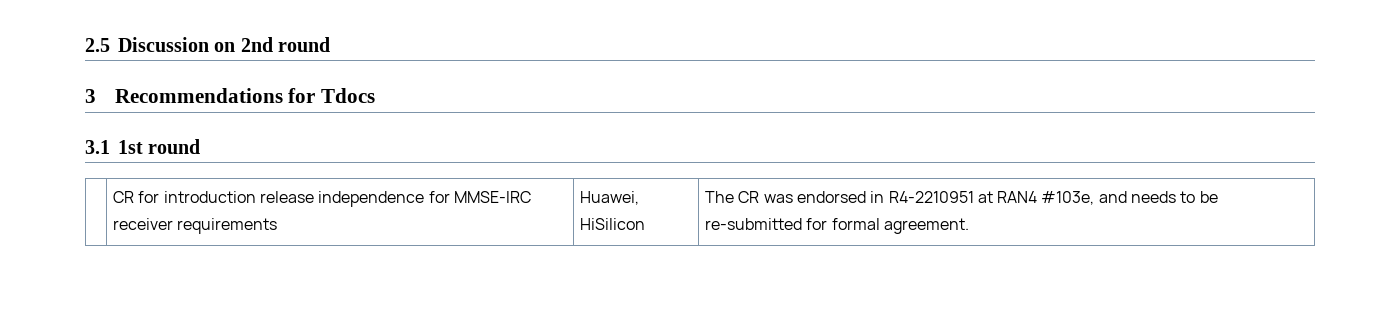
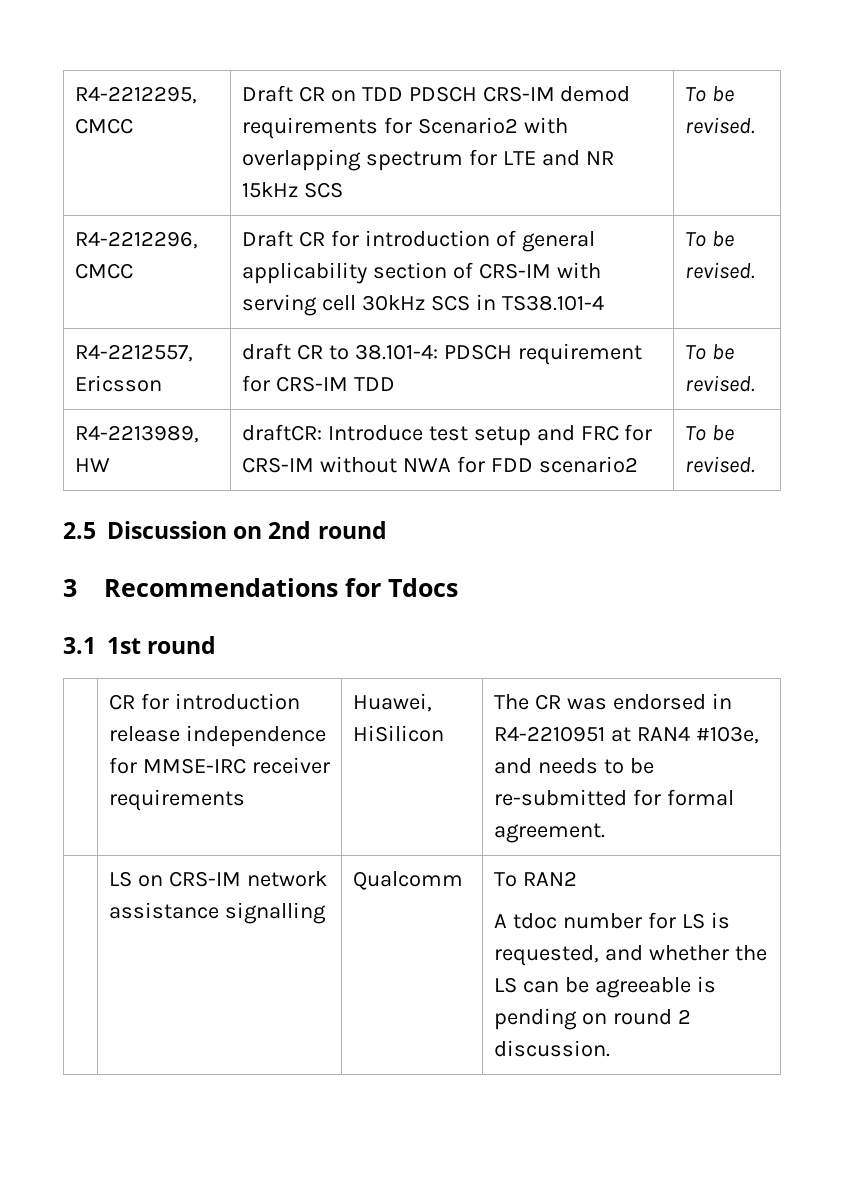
+ R4-2212295, CMCC | Draft CR on TDD PDSCH CRS-IM demod requirements for Scenario2 with overlapping spectrum for LTE and NR 15kHz SCS | To be revised.
+ R4-2212296, CMCC | Draft CR for introduction of general applicability section of CRS-IM with serving cell 30kHz SCS in TS38.101-4 | To be revised.
+ R4-2212557, Ericsson | draft CR to 38.101-4: PDSCH requirement for CRS-IM TDD | To be revised.
+ R4-2213989, HW | draftCR: Introduce test setup and FRC for CRS-IM without NWA for FDD scenario2 | To be revised.
+ | LS on CRS-IM network assistance signalling | Qualcomm | To RAN2
+ A tdoc number for LS is requested, and whether the LS can be agreeable is pending on round 2 discussion.

